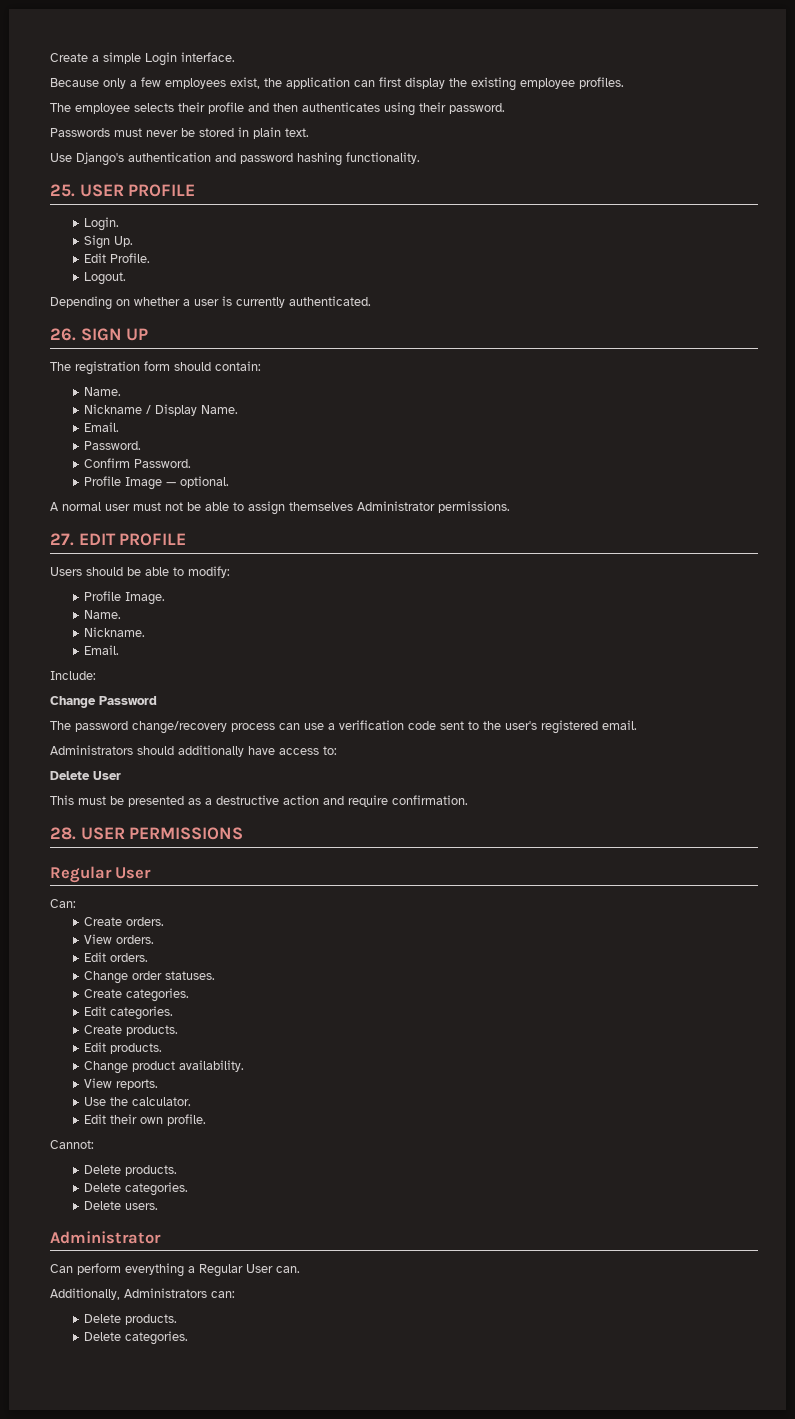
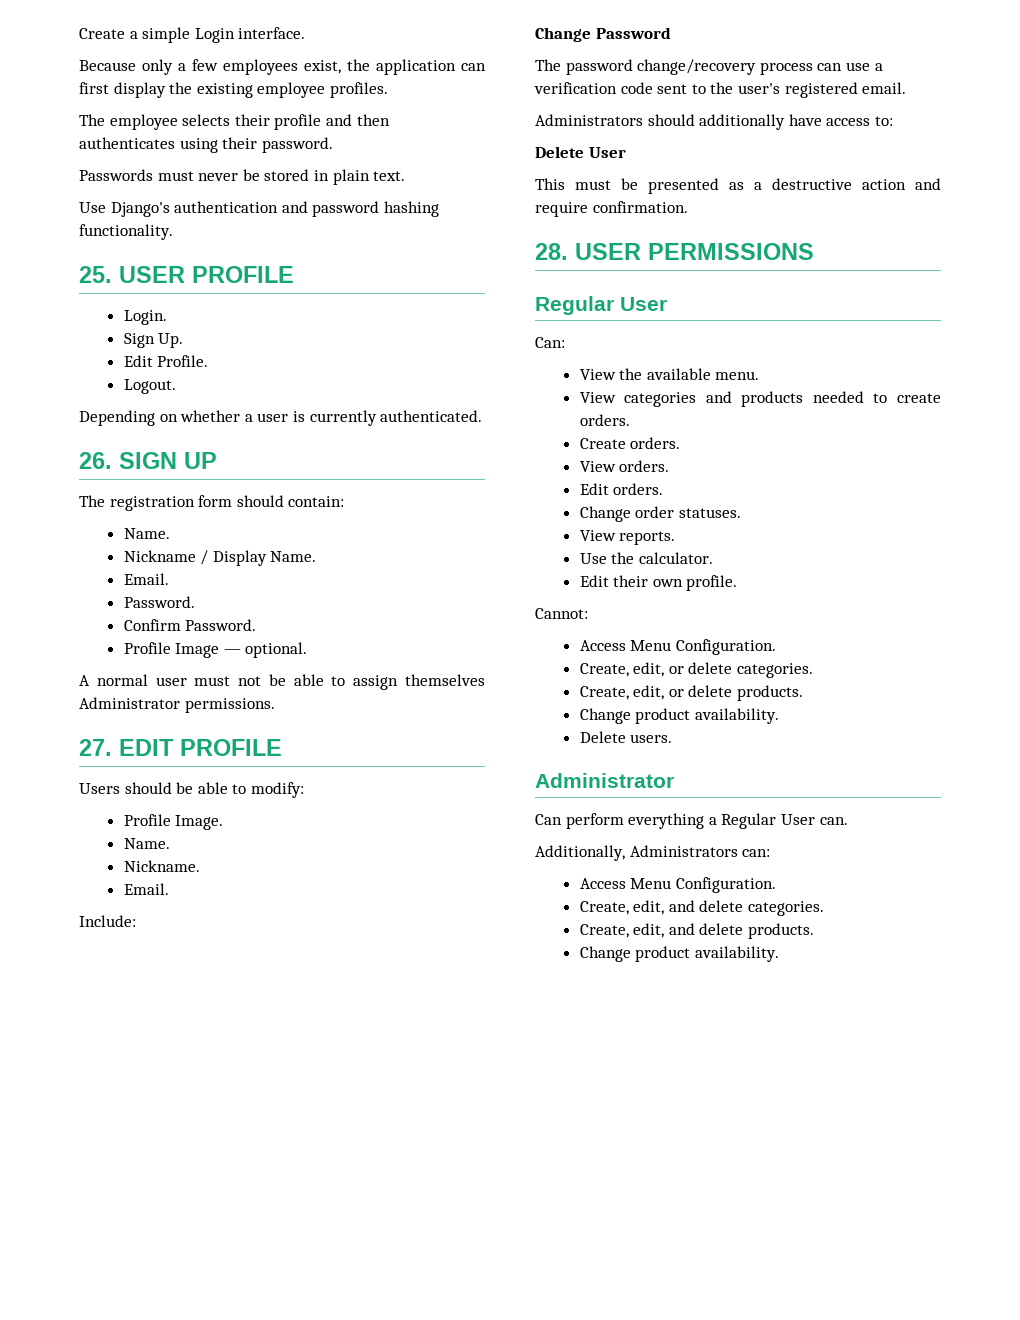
+ View the available menu.
+ View categories and products needed to create orders.
- Create categories.
- Edit categories.
- Create products.
- Edit products.
- Change product availability.
  Cannot:
- Delete products.
- Delete categories.
+ Access Menu Configuration.
+ Create, edit, or delete categories.
+ Create, edit, or delete products.
+ Change product availability.
  Additionally, Administrators can:
- Delete products.
- Delete categories.
+ Access Menu Configuration.
+ Create, edit, and delete categories.
+ Create, edit, and delete products.
+ Change product availability.

